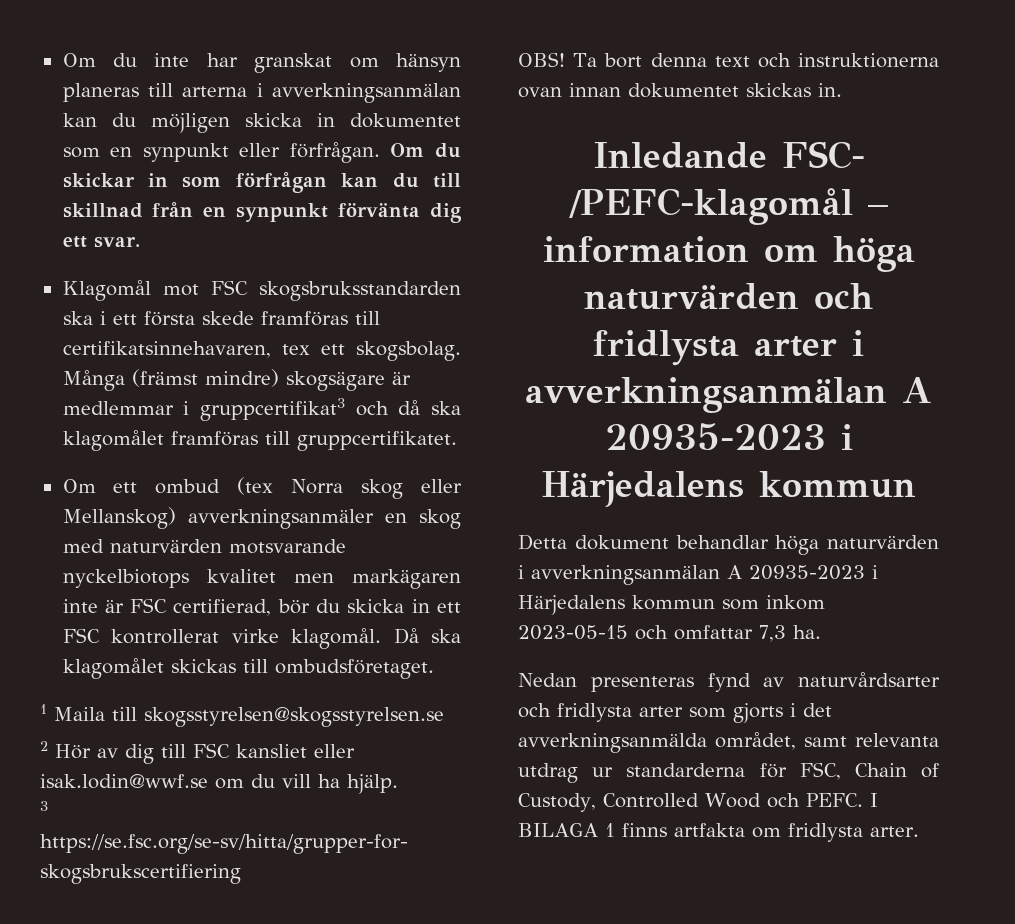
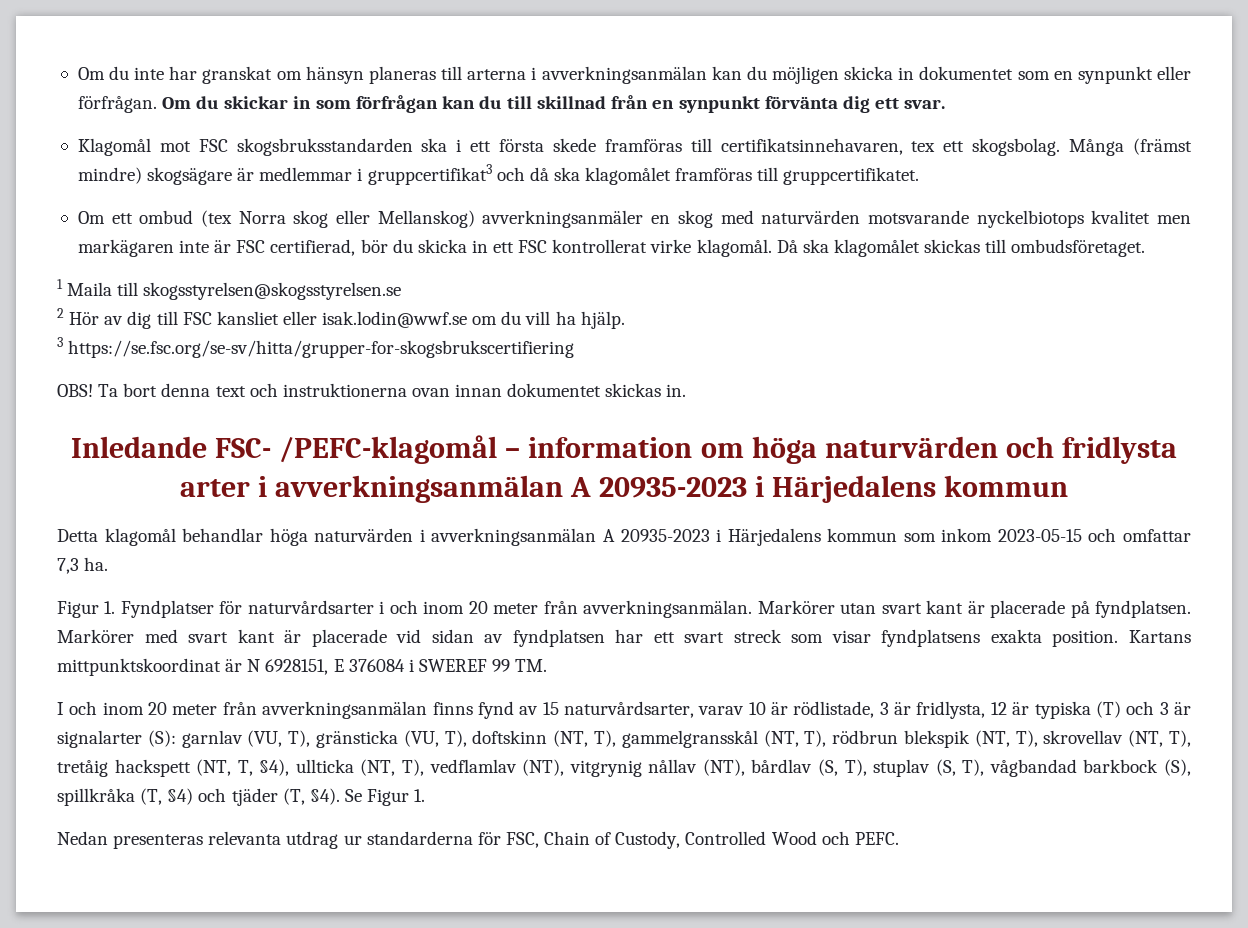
- Detta dokument behandlar höga naturvärden i avverkningsanmälan A 20935-2023 i Härjedalens kommun som inkom 2023-05-15 och omfattar 7,3 ha.
+ Detta klagomål behandlar höga naturvärden i avverkningsanmälan A 20935-2023 i Härjedalens kommun som inkom 2023-05-15 och omfattar 7,3 ha.
- Nedan presenteras fynd av naturvårdsarter och fridlysta arter som gjorts i det avverkningsanmälda området, samt relevanta utdrag ur standarderna för FSC, Chain of Custody, Controlled Wood och PEFC. I BILAGA 1 finns artfakta om fridlysta arter.
+ Figur 1. Fyndplatser för naturvårdsarter i och inom 20 meter från avverkningsanmälan. Markörer utan svart kant är placerade på fyndplatsen. Markörer med svart kant är placerade vid sidan av fyndplatsen har ett svart streck som visar fyndplatsens exakta position. Kartans mittpunktskoordinat är N 6928151, E 376084 i SWEREF 99 TM.
+ I och inom 20 meter från avverkningsanmälan finns fynd av 15 naturvårdsarter, varav 10 är rödlistade, 3 är fridlysta, 12 är typiska (T) och 3 är signalarter (S): garnlav (VU, T), gränsticka (VU, T), doftskinn (NT, T), gammelgransskål (NT, T), rödbrun blekspik (NT, T), skrovellav (NT, T), tretåig hackspett (NT, T, §4), ullticka (NT, T), vedflamlav (NT), vitgrynig nållav (NT), bårdlav (S, T), stuplav (S, T), vågbandad barkbock (S), spillkråka (T, §4) och tjäder (T, §4). Se Figur 1.
+ Nedan presenteras relevanta utdrag ur standarderna för FSC, Chain of Custody, Controlled Wood och PEFC.

